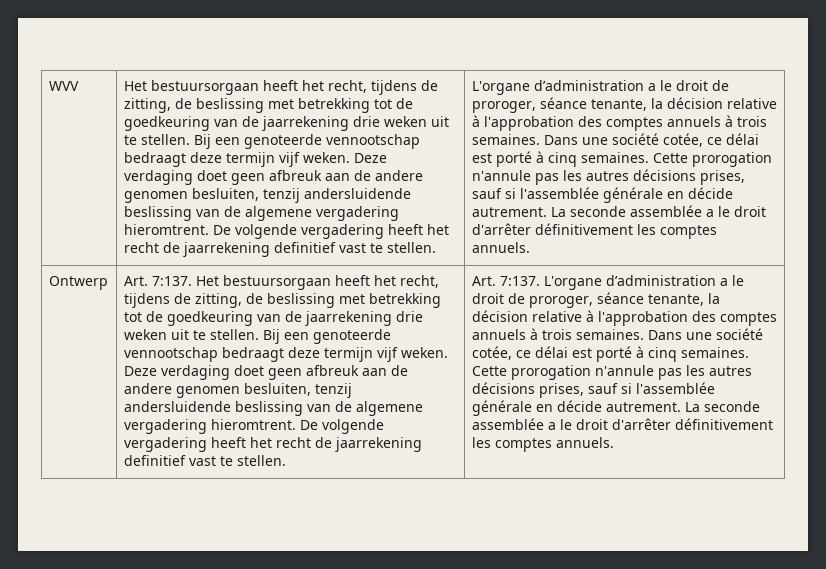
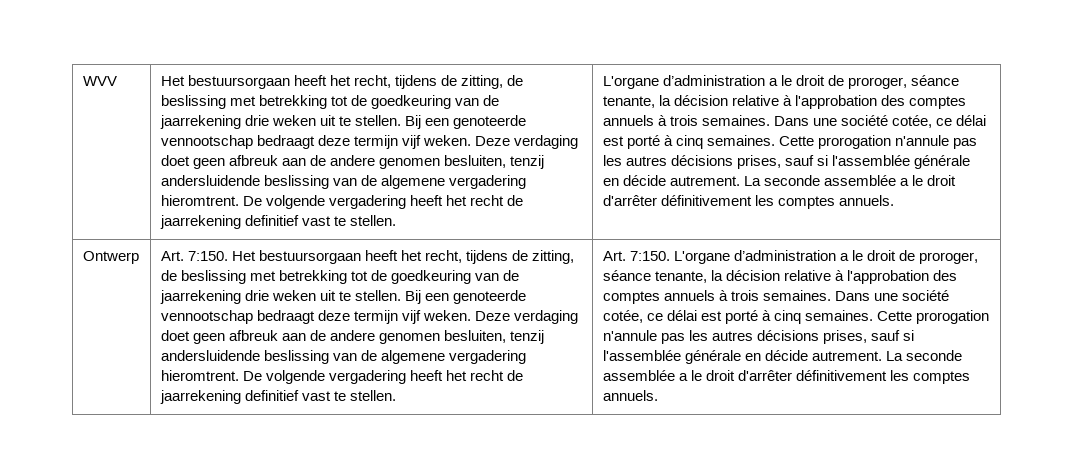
- Ontwerp | Art. 7:137.
+ Ontwerp | Art. 7:150.
- De volgende vergadering heeft het recht de jaarrekening definitief vast te stellen. | Art. 7:137.
+ De volgende vergadering heeft het recht de jaarrekening definitief vast te stellen. | Art. 7:150.

